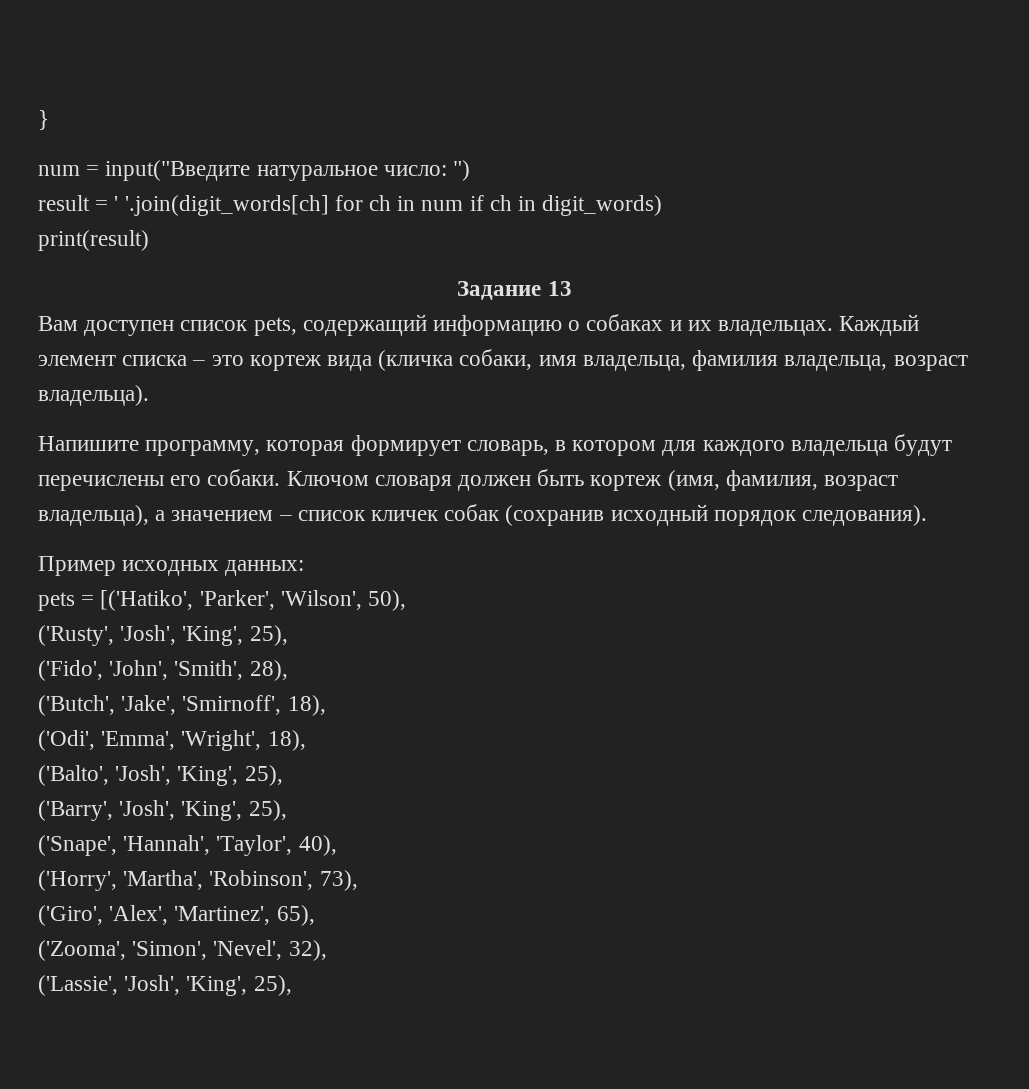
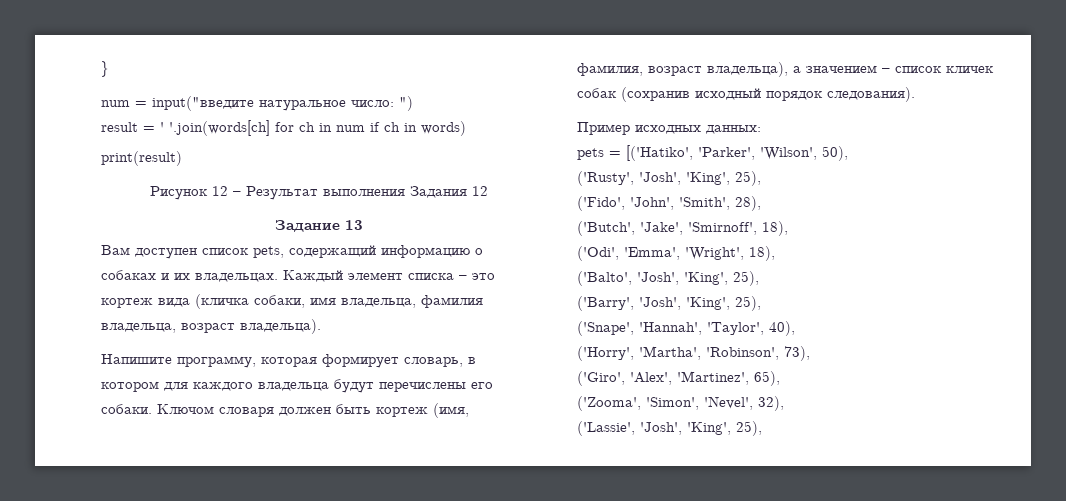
- num = input("Введите натуральное число: ")
+ num = input("введите натуральное число: ")
- result = ' '.join(digit_words[ch] for ch in num if ch in digit_words)
+ result = ' '.join(words[ch] for ch in num if ch in words)
+ Рисунок 12 – Результат выполнения Задания 12

